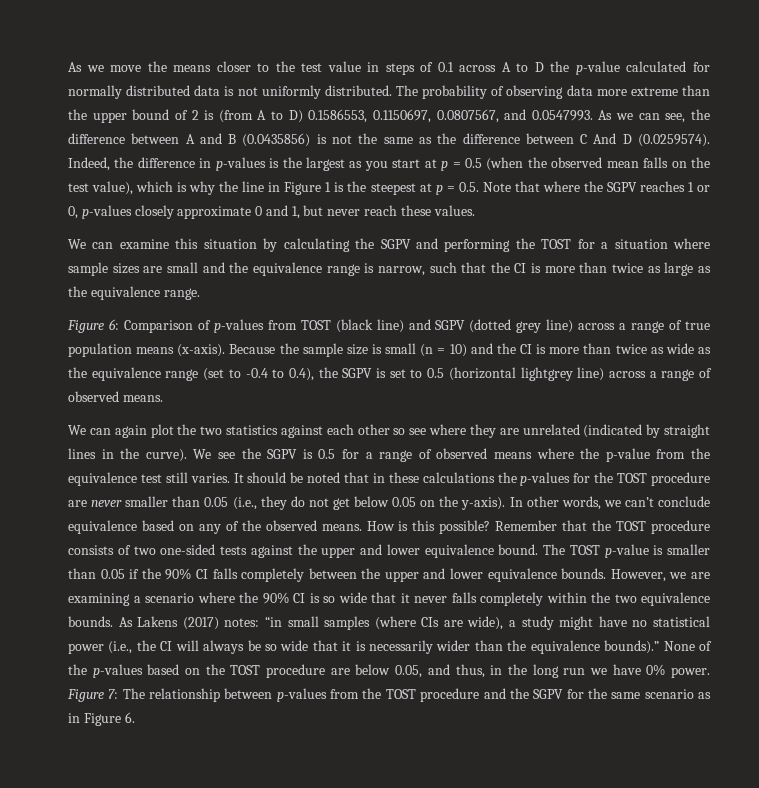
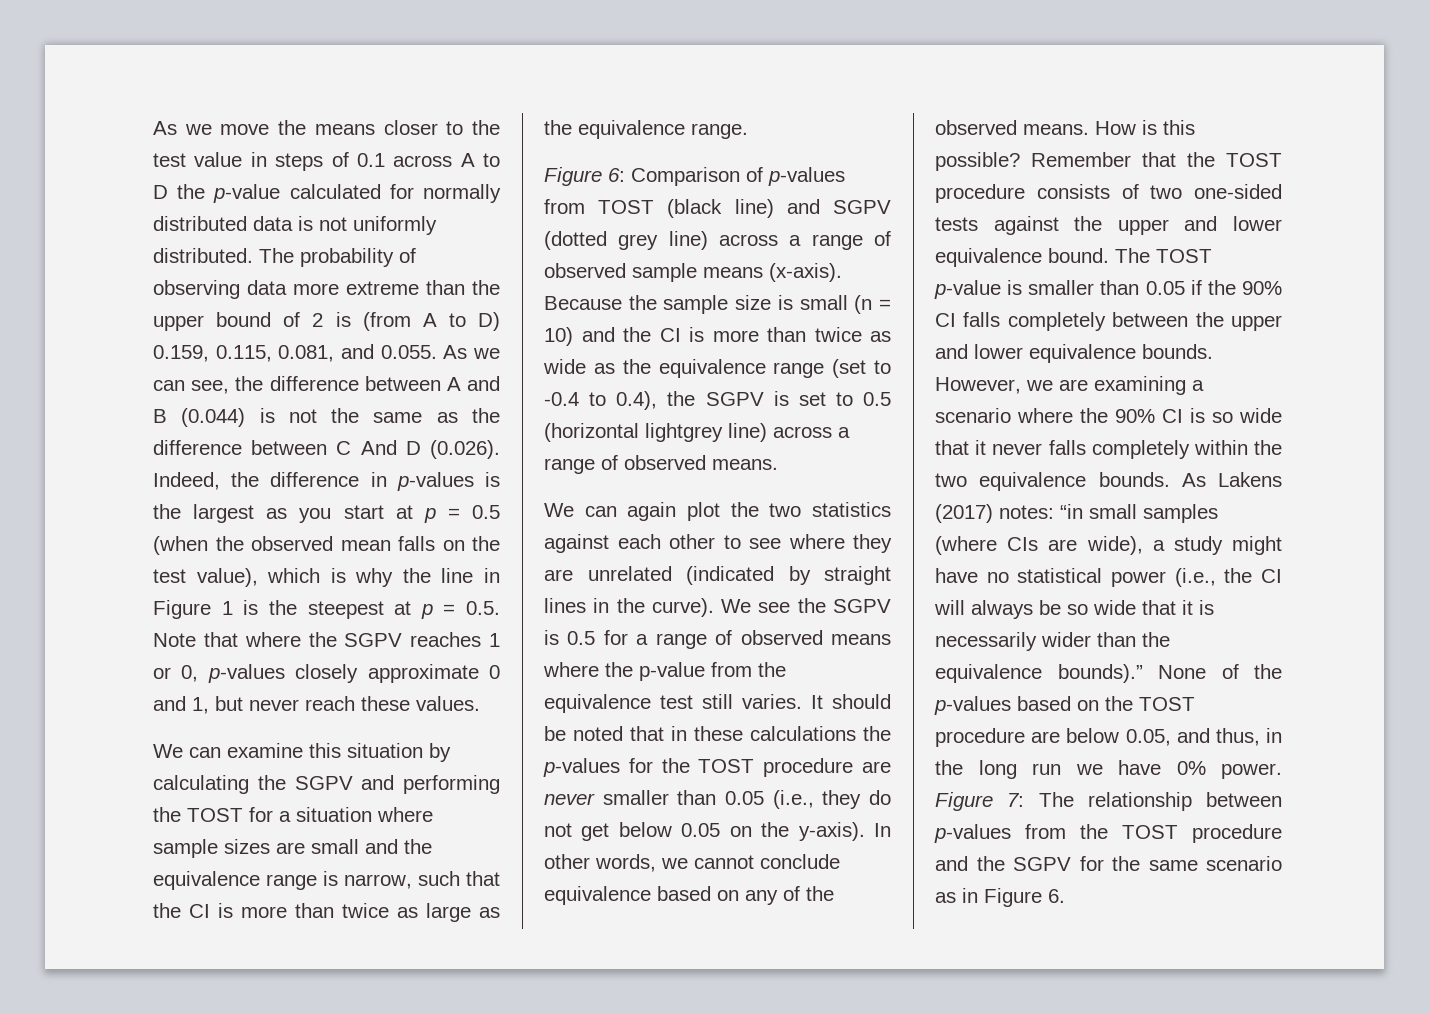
- The probability of observing data more extreme than the upper bound of 2 is (from A to D) 0.1586553, 0.1150697, 0.0807567, and 0.0547993. As we can see, the difference between A and B (0.0435856) is not the same as the difference between C And D (0.0259574). Indeed, the difference in p-values is the largest as you start at p = 0.5 (when the observed mean falls on the test value), which is why the line in Figure 1 is the steepest at p = 0.5. Note that where the SGPV reaches 1 or 0, p-values closely approximate 0 and 1, but never reach these values.
+ The probability of observing data more extreme than the upper bound of 2 is (from A to D) 0.159, 0.115, 0.081, and 0.055. As we can see, the difference between A and B (0.044) is not the same as the difference between C And D (0.026). Indeed, the difference in p-values is the largest as you start at p = 0.5 (when the observed mean falls on the test value), which is why the line in Figure 1 is the steepest at p = 0.5. Note that where the SGPV reaches 1 or 0, p-values closely approximate 0 and 1, but never reach these values.
- Figure 6: Comparison of p-values from TOST (black line) and SGPV (dotted grey line) across a range of true population means (x-axis).
+ Figure 6: Comparison of p-values from TOST (black line) and SGPV (dotted grey line) across a range of observed sample means (x-axis).
- We can again plot the two statistics against each other so see where they are unrelated (indicated by straight lines in the curve).
+ We can again plot the two statistics against each other to see where they are unrelated (indicated by straight lines in the curve).
- In other words, we can’t conclude equivalence based on any of the observed means.
+ In other words, we cannot conclude equivalence based on any of the observed means.

